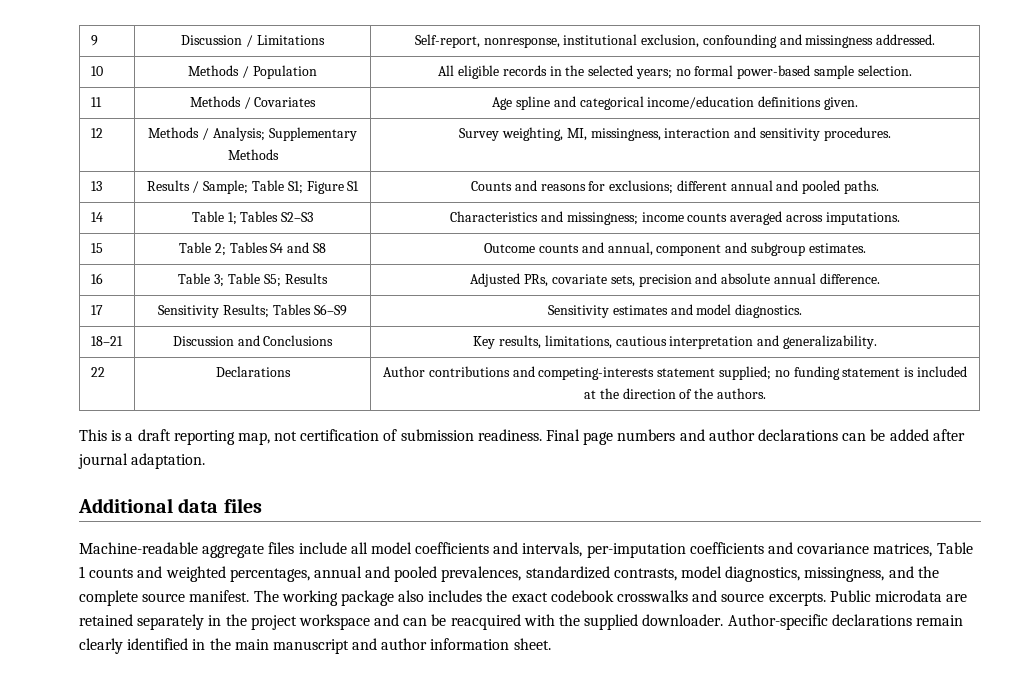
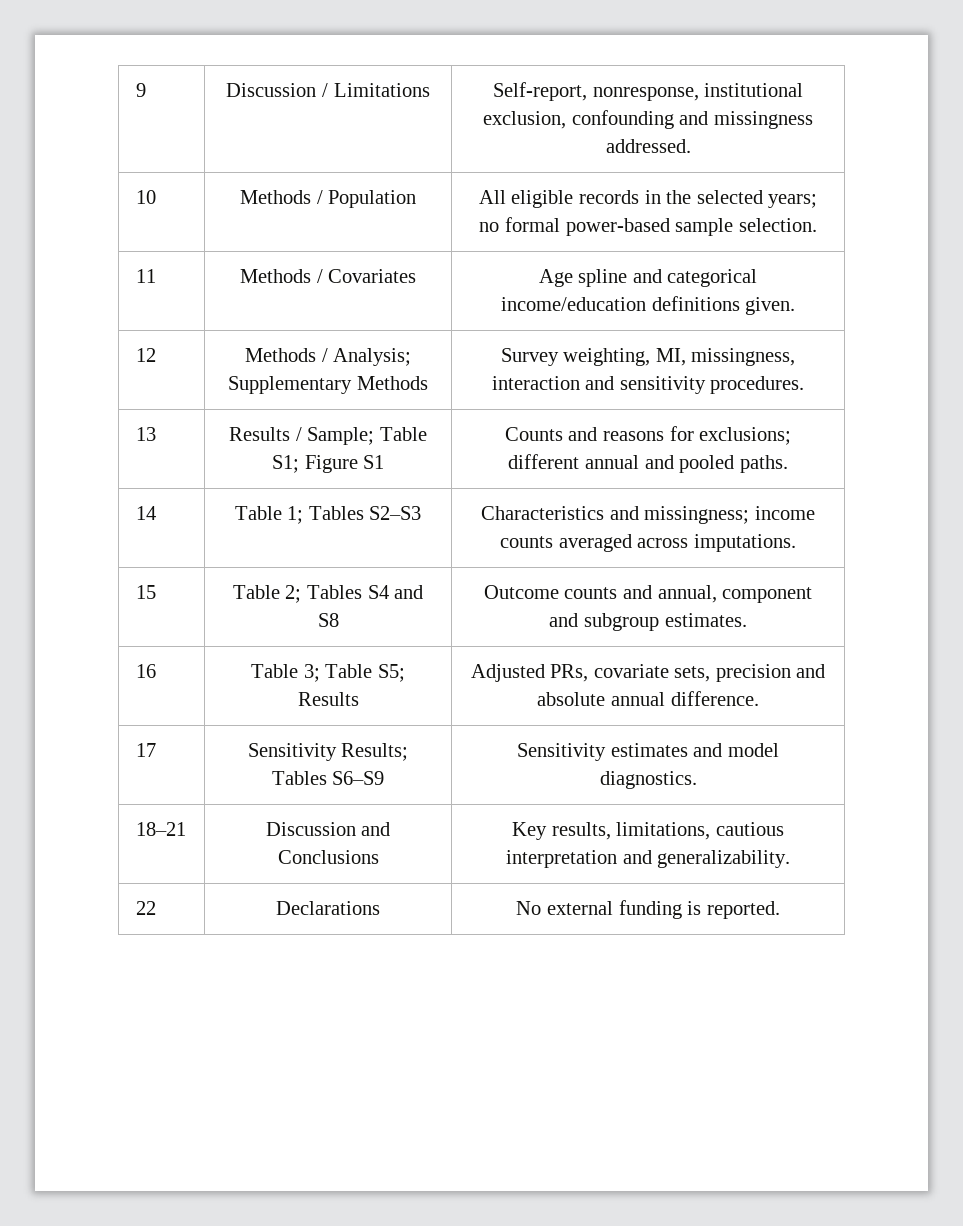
- 22 | Declarations | Author contributions and competing-interests statement supplied; no funding statement is included at the direction of the authors.
- This is a draft reporting map, not certification of submission readiness. Final page numbers and author declarations can be added after journal adaptation.
- Additional data files
- Machine-readable aggregate files include all model coefficients and intervals, per-imputation coefficients and covariance matrices, Table 1 counts and weighted percentages, annual and pooled prevalences, standardized contrasts, model diagnostics, missingness, and the complete source manifest. The working package also includes the exact codebook crosswalks and source excerpts. Public microdata are retained separately in the project workspace and can be reacquired with the supplied downloader. Author-specific declarations remain clearly identified in the main manuscript and author information sheet.
+ 22 | Declarations | No external funding is reported.

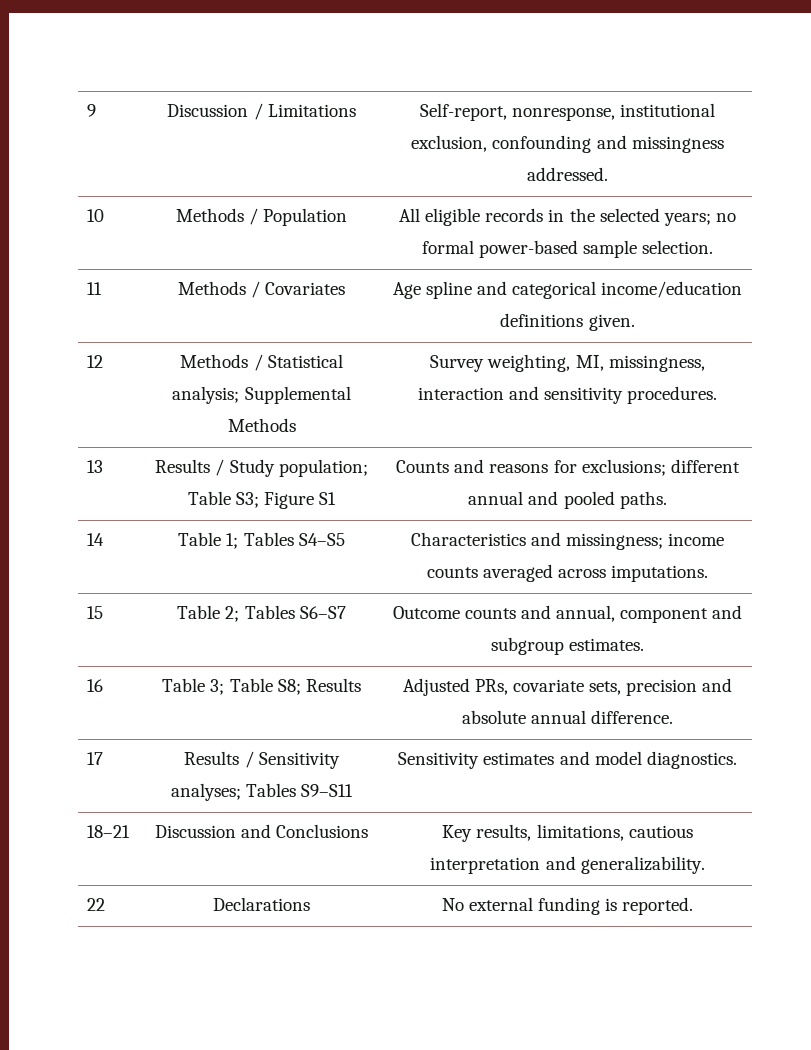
- 12 | Methods / Analysis; Supplementary Methods | Survey weighting, MI, missingness, interaction and sensitivity procedures.
+ 12 | Methods / Statistical analysis; Supplemental Methods | Survey weighting, MI, missingness, interaction and sensitivity procedures.
- 13 | Results / Sample; Table S1; Figure S1 | Counts and reasons for exclusions; different annual and pooled paths.
+ 13 | Results / Study population; Table S3; Figure S1 | Counts and reasons for exclusions; different annual and pooled paths.
- 14 | Table 1; Tables S2–S3 | Characteristics and missingness; income counts averaged across imputations.
+ 14 | Table 1; Tables S4–S5 | Characteristics and missingness; income counts averaged across imputations.
- 15 | Table 2; Tables S4 and S8 | Outcome counts and annual, component and subgroup estimates.
+ 15 | Table 2; Tables S6–S7 | Outcome counts and annual, component and subgroup estimates.
- 16 | Table 3; Table S5; Results | Adjusted PRs, covariate sets, precision and absolute annual difference.
+ 16 | Table 3; Table S8; Results | Adjusted PRs, covariate sets, precision and absolute annual difference.
- 17 | Sensitivity Results; Tables S6–S9 | Sensitivity estimates and model diagnostics.
+ 17 | Results / Sensitivity analyses; Tables S9–S11 | Sensitivity estimates and model diagnostics.

